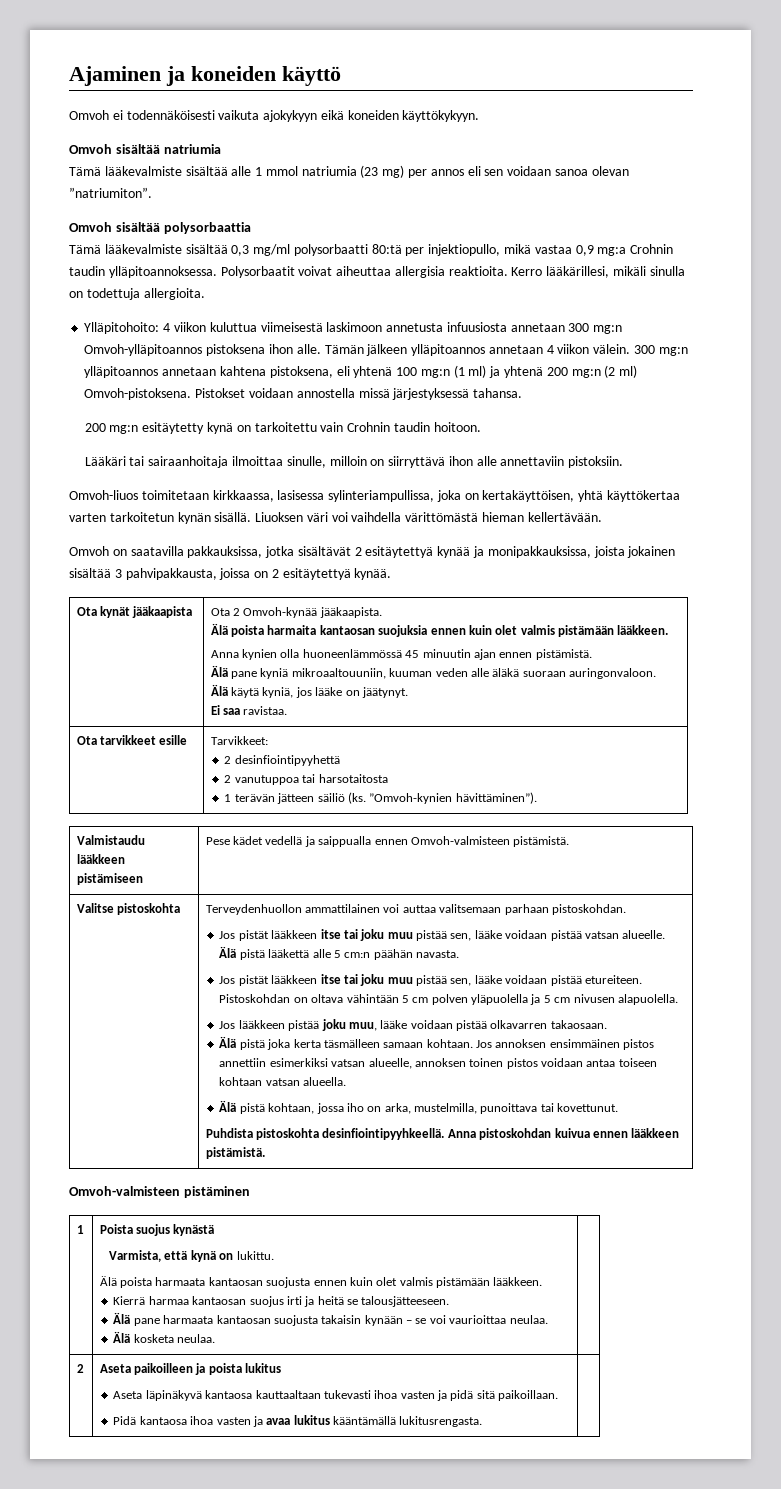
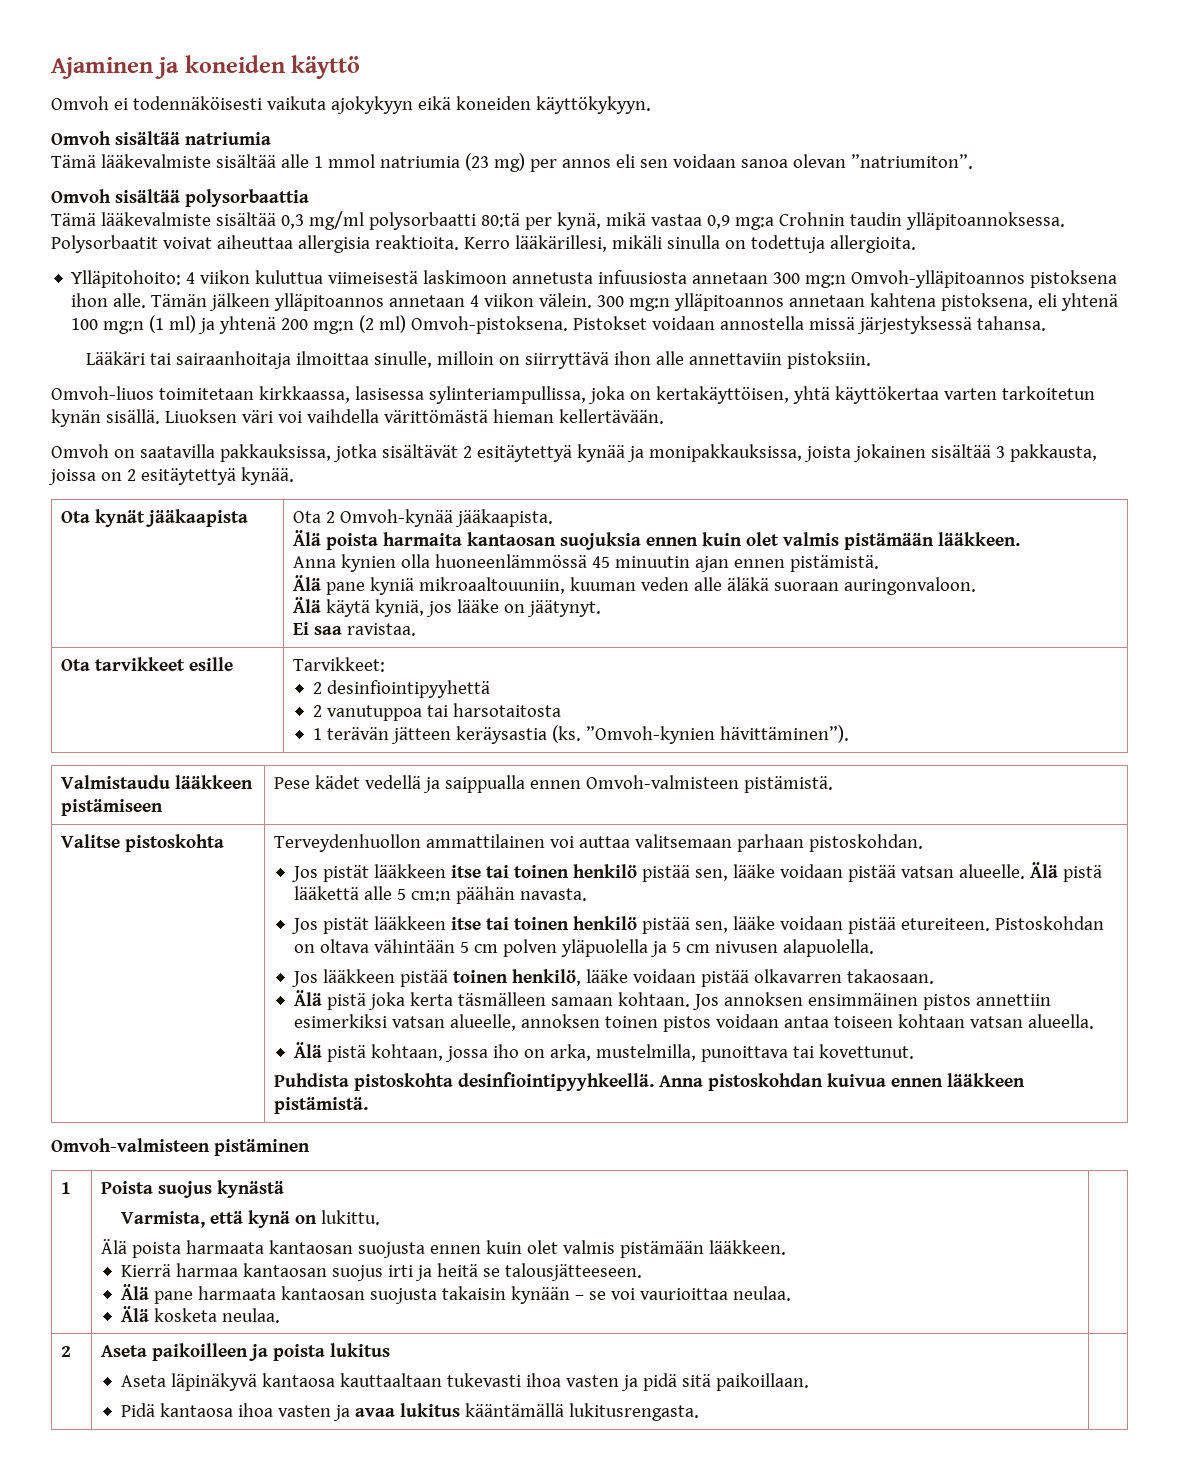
- Tämä lääkevalmiste sisältää 0,3 mg/ml polysorbaatti 80:tä per injektiopullo, mikä vastaa 0,9 mg:a Crohnin taudin ylläpitoannoksessa.
+ Tämä lääkevalmiste sisältää 0,3 mg/ml polysorbaatti 80:tä per kynä, mikä vastaa 0,9 mg:a Crohnin taudin ylläpitoannoksessa.
- 200 mg:n esitäytetty kynä on tarkoitettu vain Crohnin taudin hoitoon.
- Omvoh on saatavilla pakkauksissa, jotka sisältävät 2 esitäytettyä kynää ja monipakkauksissa, joista jokainen sisältää 3 pahvipakkausta, joissa on 2 esitäytettyä kynää.
+ Omvoh on saatavilla pakkauksissa, jotka sisältävät 2 esitäytettyä kynää ja monipakkauksissa, joista jokainen sisältää 3 pakkausta, joissa on 2 esitäytettyä kynää.
  Ota tarvikkeet esille | Tarvikkeet:
  2 desinfiointipyyhettä
  2 vanutuppoa tai harsotaitosta
- 1 terävän jätteen säiliö (ks. ”Omvoh-kynien hävittäminen”).
+ 1 terävän jätteen keräysastia (ks. ”Omvoh-kynien hävittäminen”).
- Jos pistät lääkkeen itse tai joku muu pistää sen, lääke voidaan pistää vatsan alueelle.
+ Jos pistät lääkkeen itse tai toinen henkilö pistää sen, lääke voidaan pistää vatsan alueelle.
- Jos pistät lääkkeen itse tai joku muu pistää sen, lääke voidaan pistää etureiteen.
+ Jos pistät lääkkeen itse tai toinen henkilö pistää sen, lääke voidaan pistää etureiteen.
- Jos lääkkeen pistää joku muu, lääke voidaan pistää olkavarren takaosaan.
+ Jos lääkkeen pistää toinen henkilö, lääke voidaan pistää olkavarren takaosaan.

